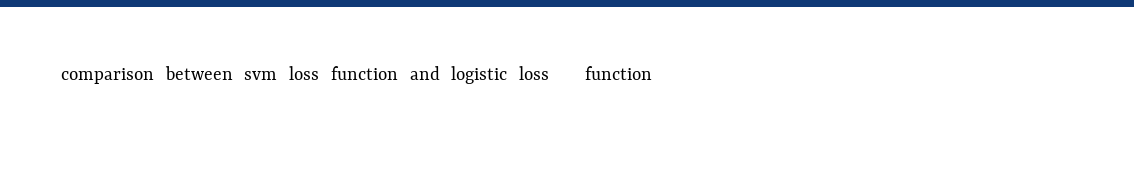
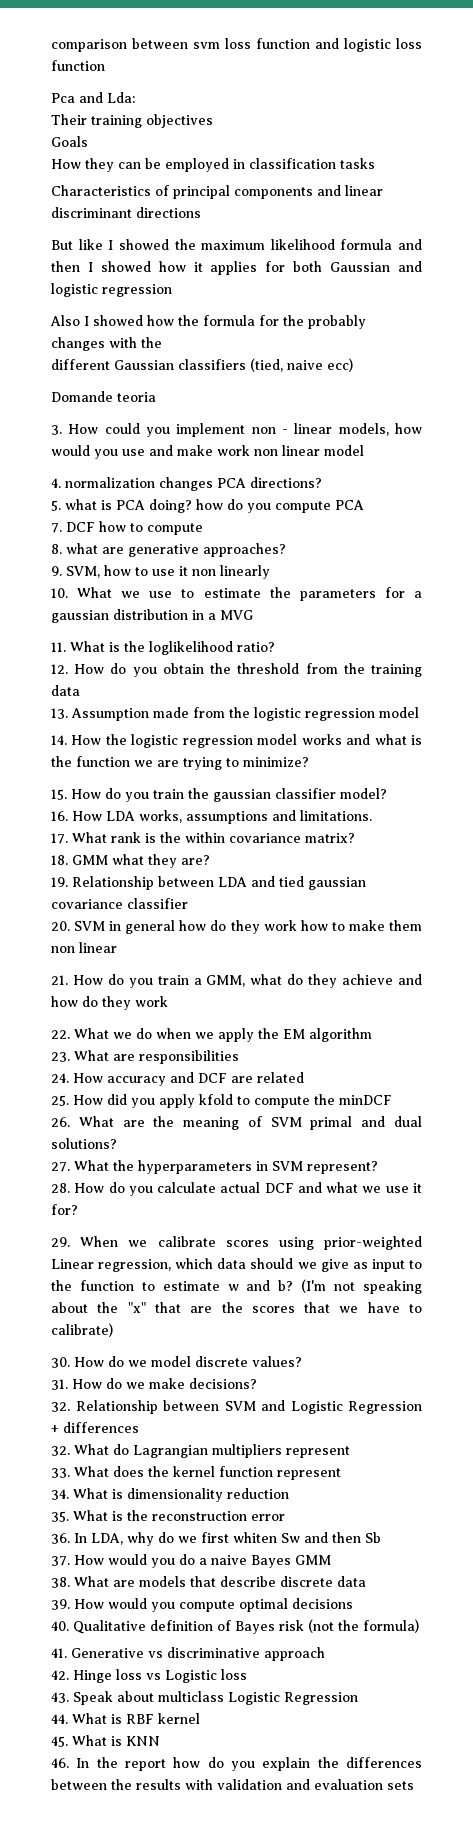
+ Pca and Lda:
+ Their training objectives
+ Goals
+ How they can be employed in classification tasks
+ Characteristics of principal components and linear discriminant directions
+ But like I showed the maximum likelihood formula and then I showed how it applies for both Gaussian and logistic regression
+ Also I showed how the formula for the probably changes with the
+ different Gaussian classifiers (tied, naive ecc)
+ Domande teoria
+ 3. How could you implement non - linear models, how would you use and make work non linear model
+ 4. normalization changes PCA directions?
+ 5. what is PCA doing? how do you compute PCA
+ 7. DCF how to compute
+ 8. what are generative approaches?
+ 9. SVM, how to use it non linearly
+ 10. What we use to estimate the parameters for a gaussian distribution in a MVG
+ 11. What is the loglikelihood ratio?
+ 12. How do you obtain the threshold from the training data
+ 13. Assumption made from the logistic regression model
+ 14. How the logistic regression model works and what is the function we are trying to minimize?
+ 15. How do you train the gaussian classifier model?
+ 16. How LDA works, assumptions and limitations.
+ 17. What rank is the within covariance matrix?
+ 18. GMM what they are?
+ 19. Relationship between LDA and tied gaussian covariance classifier
+ 20. SVM in general how do they work how to make them non linear
+ 21. How do you train a GMM, what do they achieve and how do they work
+ 22. What we do when we apply the EM algorithm
+ 23. What are responsibilities
+ 24. How accuracy and DCF are related
+ 25. How did you apply kfold to compute the minDCF
+ 26. What are the meaning of SVM primal and dual solutions?
+ 27. What the hyperparameters in SVM represent?
+ 28. How do you calculate actual DCF and what we use it for?
+ 29. When we calibrate scores using prior-weighted Linear regression, which data should we give as input to the function to estimate w and b? (I'm not speaking about the "x" that are the scores that we have to calibrate)
+ 30. How do we model discrete values?
+ 31. How do we make decisions?
+ 32. Relationship between SVM and Logistic Regression + differences
+ 32. What do Lagrangian multipliers represent
+ 33. What does the kernel function represent
+ 34. What is dimensionality reduction
+ 35. What is the reconstruction error
+ 36. In LDA, why do we first whiten Sw and then Sb
+ 37. How would you do a naive Bayes GMM
+ 38. What are models that describe discrete data
+ 39. How would you compute optimal decisions
+ 40. Qualitative definition of Bayes risk (not the formula)
+ 41. Generative vs discriminative approach
+ 42. Hinge loss vs Logistic loss
+ 43. Speak about multiclass Logistic Regression
+ 44. What is RBF kernel
+ 45. What is KNN
+ 46. In the report how do you explain the differences between the results with validation and evaluation sets

